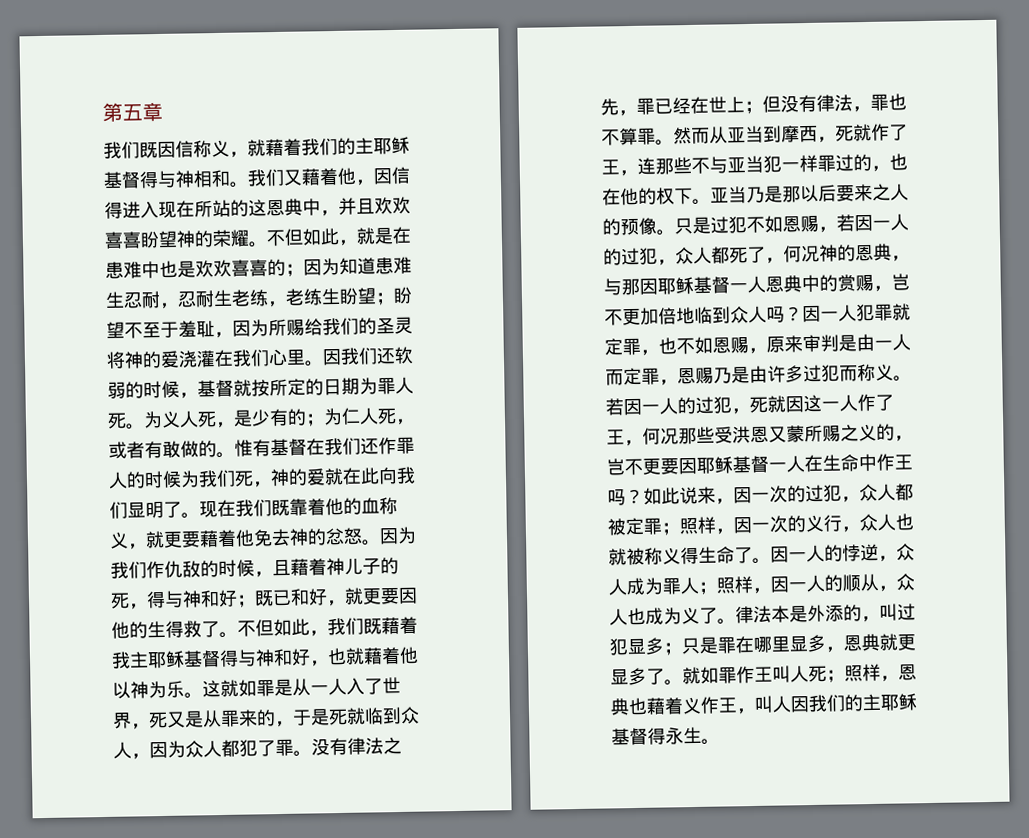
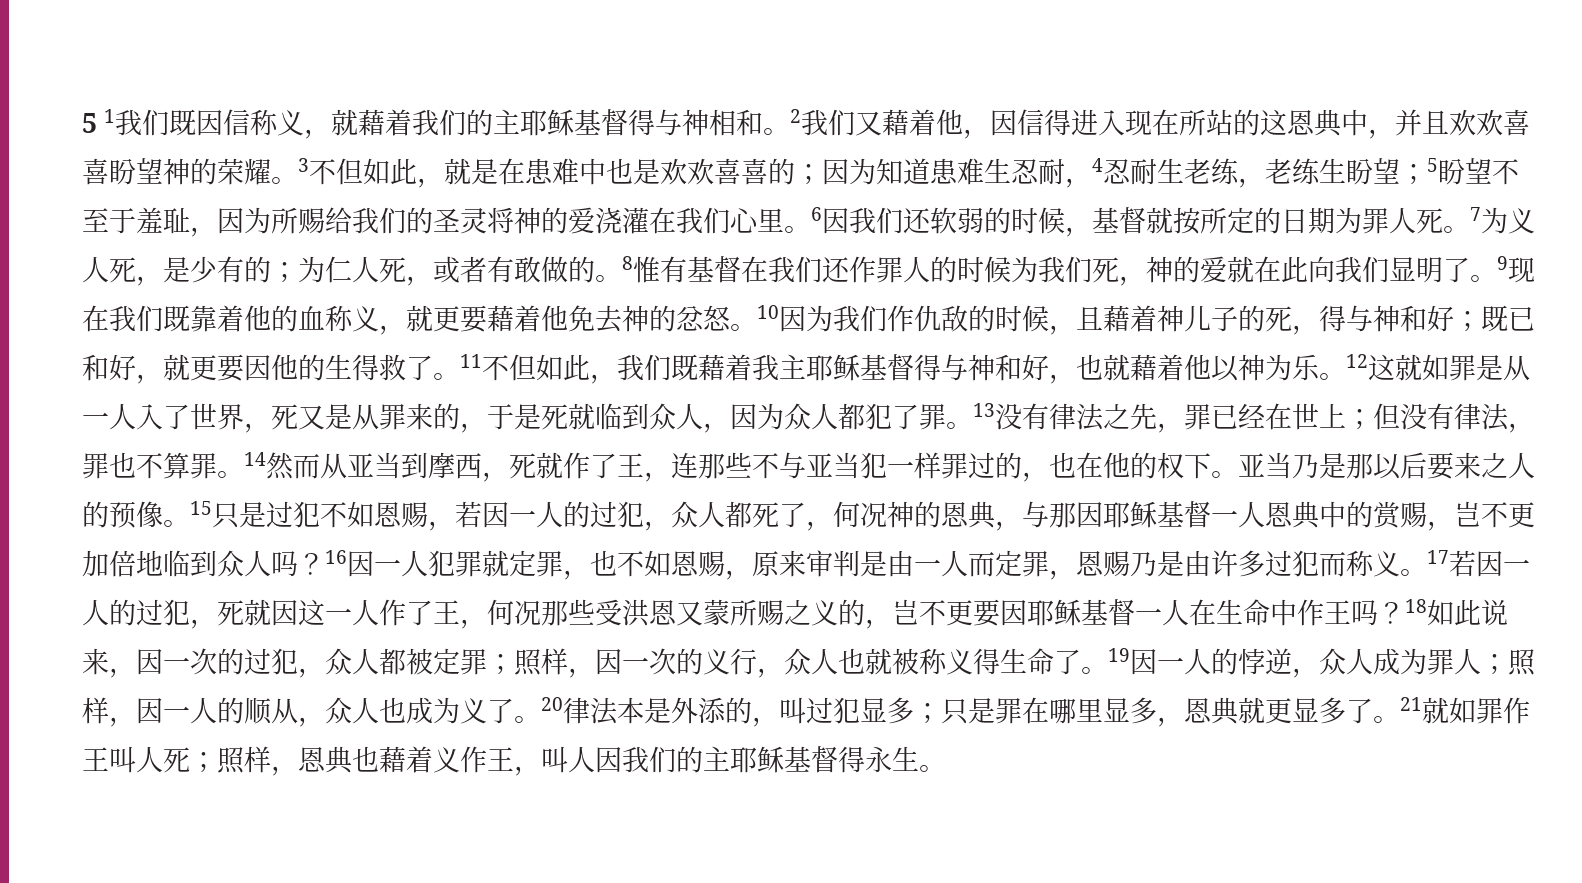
- 第五章
- 我们既因信称义，就藉着我们的主耶稣基督得与神相和。
+ 5 1我们既因信称义，就藉着我们的主耶稣基督得与神相和。
- 我们又藉着他，因信得进入现在所站的这恩典中，并且欢欢喜喜盼望神的荣耀。
+ 2我们又藉着他，因信得进入现在所站的这恩典中，并且欢欢喜喜盼望神的荣耀。
- 不但如此，就是在患难中也是欢欢喜喜的；因为知道患难生忍耐，忍耐生老练，老练生盼望；盼望不至于羞耻，因为所赐给我们的圣灵将神的爱浇灌在我们心里。
+ 3不但如此，就是在患难中也是欢欢喜喜的；因为知道患难生忍耐，4忍耐生老练，老练生盼望；5盼望不至于羞耻，因为所赐给我们的圣灵将神的爱浇灌在我们心里。
- 因我们还软弱的时候，基督就按所定的日期为罪人死。
+ 6因我们还软弱的时候，基督就按所定的日期为罪人死。
- 为义人死，是少有的；为仁人死，或者有敢做的。
+ 7为义人死，是少有的；为仁人死，或者有敢做的。
- 惟有基督在我们还作罪人的时候为我们死，神的爱就在此向我们显明了。
+ 8惟有基督在我们还作罪人的时候为我们死，神的爱就在此向我们显明了。
- 现在我们既靠着他的血称义，就更要藉着他免去神的忿怒。
+ 9现在我们既靠着他的血称义，就更要藉着他免去神的忿怒。
- 因为我们作仇敌的时候，且藉着神儿子的死，得与神和好；既已和好，就更要因他的生得救了。
+ 10因为我们作仇敌的时候，且藉着神儿子的死，得与神和好；既已和好，就更要因他的生得救了。
- 不但如此，我们既藉着我主耶稣基督得与神和好，也就藉着他以神为乐。
+ 11不但如此，我们既藉着我主耶稣基督得与神和好，也就藉着他以神为乐。
- 这就如罪是从一人入了世界，死又是从罪来的，于是死就临到众人，因为众人都犯了罪。
+ 12这就如罪是从一人入了世界，死又是从罪来的，于是死就临到众人，因为众人都犯了罪。
- 没有律法之先，罪已经在世上；但没有律法，罪也不算罪。
+ 13没有律法之先，罪已经在世上；但没有律法，罪也不算罪。
- 然而从亚当到摩西，死就作了王，连那些不与亚当犯一样罪过的，也在他的权下。
+ 14然而从亚当到摩西，死就作了王，连那些不与亚当犯一样罪过的，也在他的权下。
- 只是过犯不如恩赐，若因一人的过犯，众人都死了，何况神的恩典，与那因耶稣基督一人恩典中的赏赐，岂不更加倍地临到众人吗？
+ 15只是过犯不如恩赐，若因一人的过犯，众人都死了，何况神的恩典，与那因耶稣基督一人恩典中的赏赐，岂不更加倍地临到众人吗？
- 因一人犯罪就定罪，也不如恩赐，原来审判是由一人而定罪，恩赐乃是由许多过犯而称义。
+ 16因一人犯罪就定罪，也不如恩赐，原来审判是由一人而定罪，恩赐乃是由许多过犯而称义。
- 若因一人的过犯，死就因这一人作了王，何况那些受洪恩又蒙所赐之义的，岂不更要因耶稣基督一人在生命中作王吗？
+ 17若因一人的过犯，死就因这一人作了王，何况那些受洪恩又蒙所赐之义的，岂不更要因耶稣基督一人在生命中作王吗？
- 如此说来，因一次的过犯，众人都被定罪；照样，因一次的义行，众人也就被称义得生命了。
+ 18如此说来，因一次的过犯，众人都被定罪；照样，因一次的义行，众人也就被称义得生命了。
- 因一人的悖逆，众人成为罪人；照样，因一人的顺从，众人也成为义了。
+ 19因一人的悖逆，众人成为罪人；照样，因一人的顺从，众人也成为义了。
- 律法本是外添的，叫过犯显多；只是罪在哪里显多，恩典就更显多了。
+ 20律法本是外添的，叫过犯显多；只是罪在哪里显多，恩典就更显多了。
- 就如罪作王叫人死；照样，恩典也藉着义作王，叫人因我们的主耶稣基督得永生。
+ 21就如罪作王叫人死；照样，恩典也藉着义作王，叫人因我们的主耶稣基督得永生。

